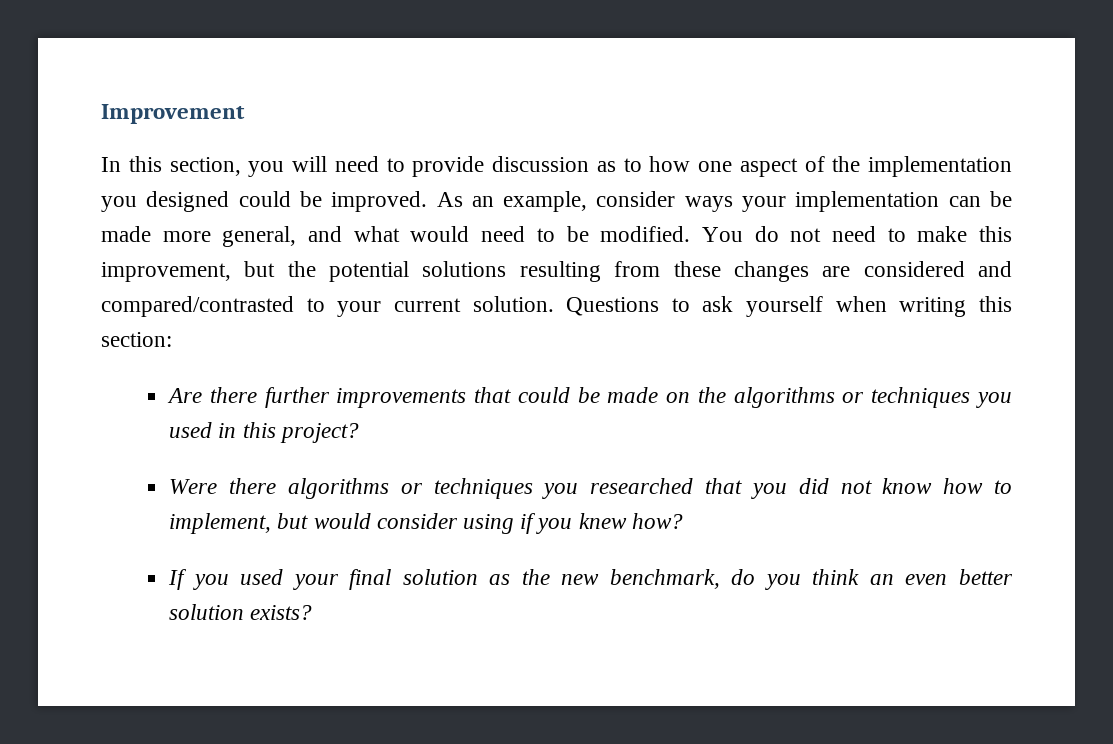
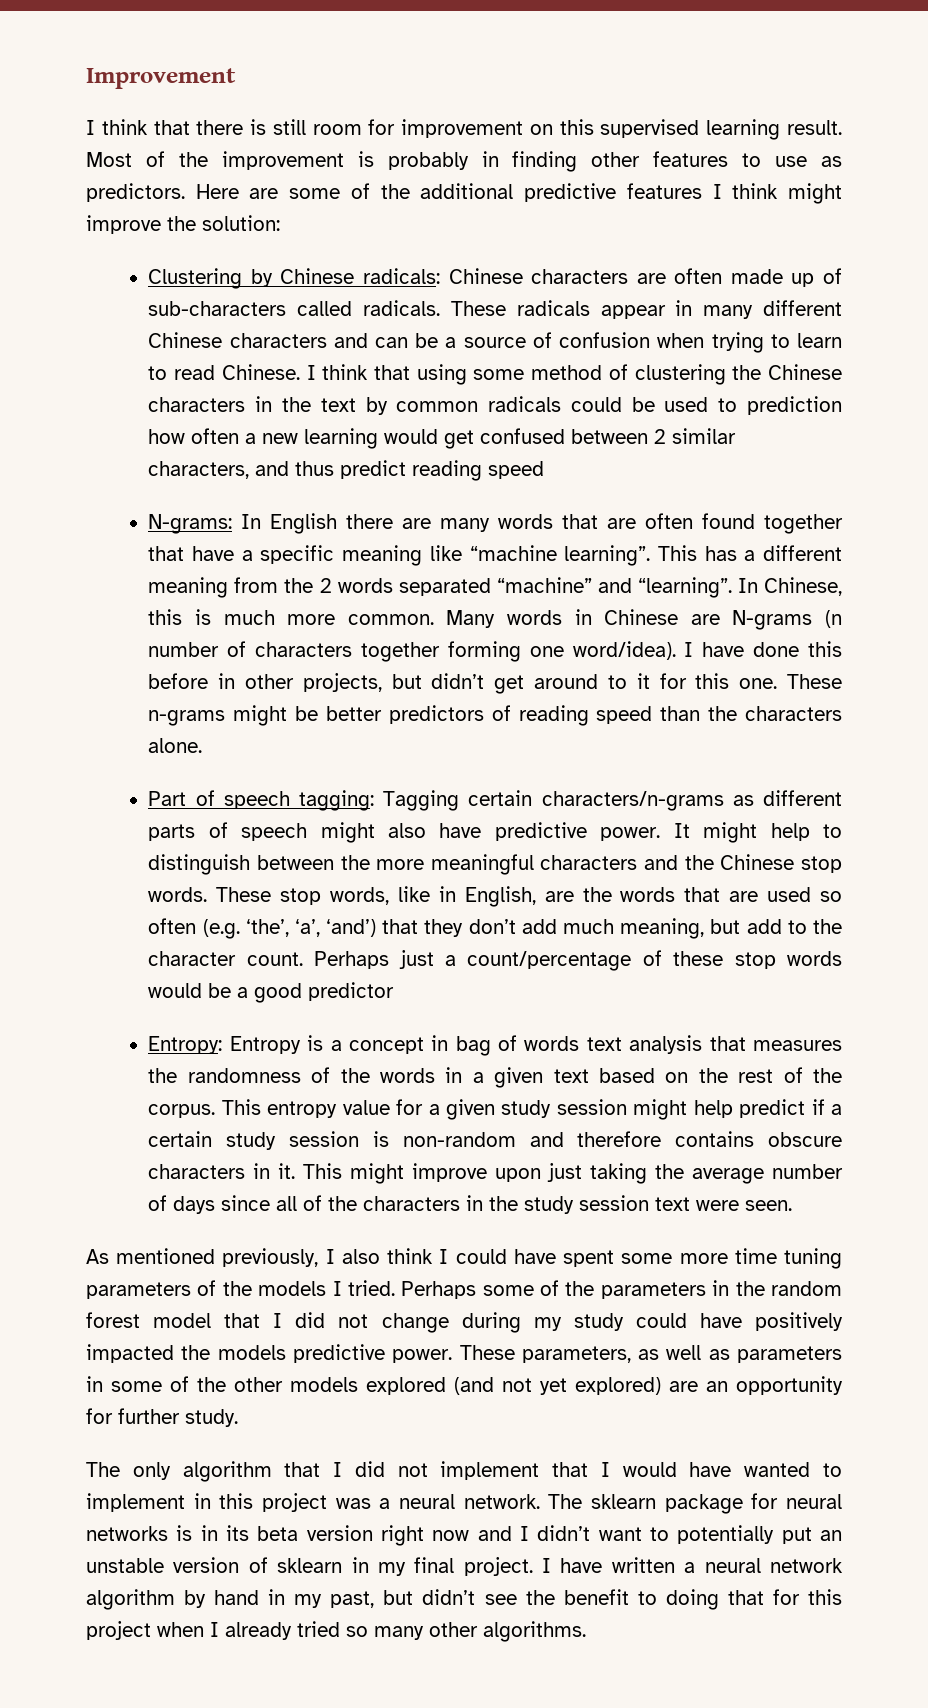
- In this section, you will need to provide discussion as to how one aspect of the implementation you designed could be improved. As an example, consider ways your implementation can be made more general, and what would need to be modified. You do not need to make this improvement, but the potential solutions resulting from these changes are considered and compared/contrasted to your current solution. Questions to ask yourself when writing this section:
- Are there further improvements that could be made on the algorithms or techniques you used in this project?
- Were there algorithms or techniques you researched that you did not know how to implement, but would consider using if you knew how?
- If you used your final solution as the new benchmark, do you think an even better solution exists?
+ I think that there is still room for improvement on this supervised learning result. Most of the improvement is probably in finding other features to use as predictors. Here are some of the additional predictive features I think might improve the solution:
+ Clustering by Chinese radicals: Chinese characters are often made up of sub-characters called radicals. These radicals appear in many different Chinese characters and can be a source of confusion when trying to learn to read Chinese. I think that using some method of clustering the Chinese characters in the text by common radicals could be used to prediction how often a new learning would get confused between 2 similar characters, and thus predict reading speed
+ N-grams: In English there are many words that are often found together that have a specific meaning like “machine learning”. This has a different meaning from the 2 words separated “machine” and “learning”. In Chinese, this is much more common. Many words in Chinese are N-grams (n number of characters together forming one word/idea). I have done this before in other projects, but didn’t get around to it for this one. These n-grams might be better predictors of reading speed than the characters alone.
+ Part of speech tagging: Tagging certain characters/n-grams as different parts of speech might also have predictive power. It might help to distinguish between the more meaningful characters and the Chinese stop words. These stop words, like in English, are the words that are used so often (e.g. ‘the’, ‘a’, ‘and’) that they don’t add much meaning, but add to the character count. Perhaps just a count/percentage of these stop words would be a good predictor
+ Entropy: Entropy is a concept in bag of words text analysis that measures the randomness of the words in a given text based on the rest of the corpus. This entropy value for a given study session might help predict if a certain study session is non-random and therefore contains obscure characters in it. This might improve upon just taking the average number of days since all of the characters in the study session text were seen.
+ As mentioned previously, I also think I could have spent some more time tuning parameters of the models I tried. Perhaps some of the parameters in the random forest model that I did not change during my study could have positively impacted the models predictive power. These parameters, as well as parameters in some of the other models explored (and not yet explored) are an opportunity for further study.
+ The only algorithm that I did not implement that I would have wanted to implement in this project was a neural network. The sklearn package for neural networks is in its beta version right now and I didn’t want to potentially put an unstable version of sklearn in my final project. I have written a neural network algorithm by hand in my past, but didn’t see the benefit to doing that for this project when I already tried so many other algorithms.

